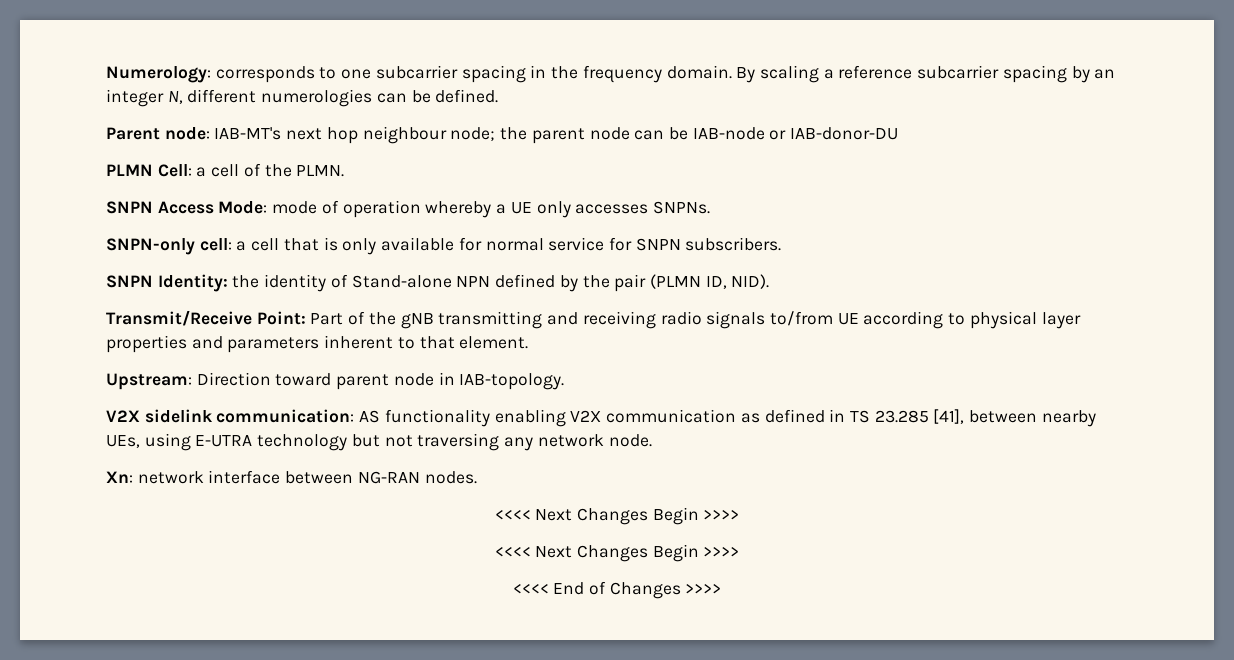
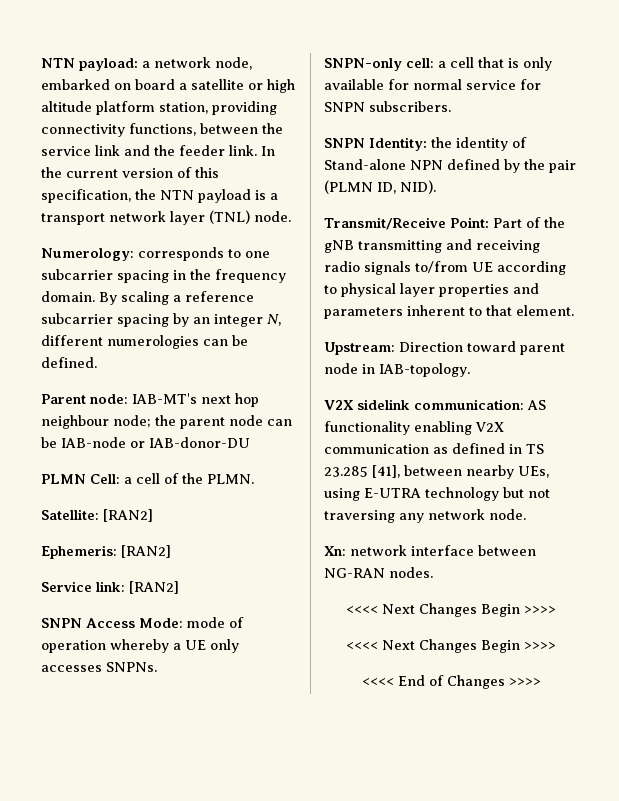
+ NTN payload: a network node, embarked on board a satellite or high altitude platform station, providing connectivity functions, between the service link and the feeder link. In the current version of this specification, the NTN payload is a transport network layer (TNL) node.
+ Satellite: [RAN2]
+ Ephemeris: [RAN2]
+ Service link: [RAN2]

